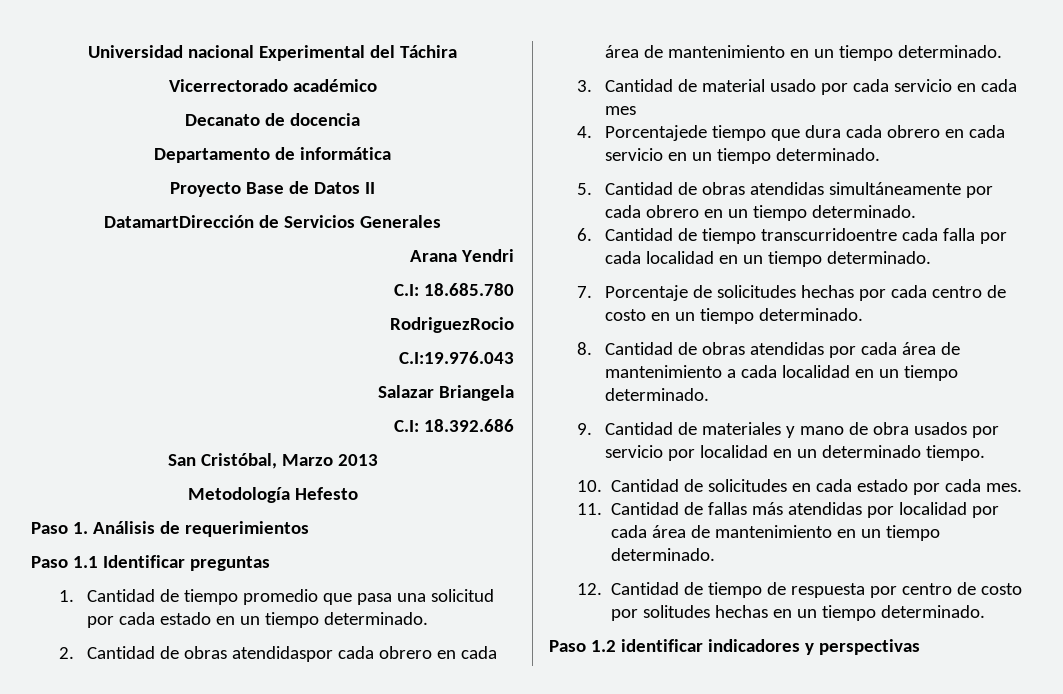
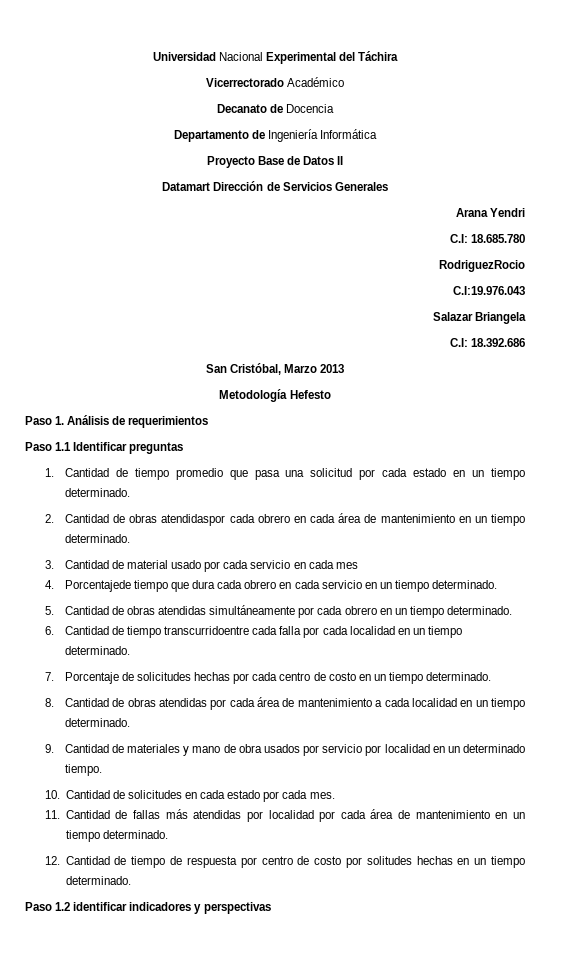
- Universidad nacional Experimental del Táchira
+ Universidad Nacional Experimental del Táchira
- Vicerrectorado académico
+ Vicerrectorado Académico
- Decanato de docencia
+ Decanato de Docencia
- Departamento de informática
+ Departamento de Ingeniería Informática
- DatamartDirección de Servicios Generales
+ Datamart Dirección de Servicios Generales

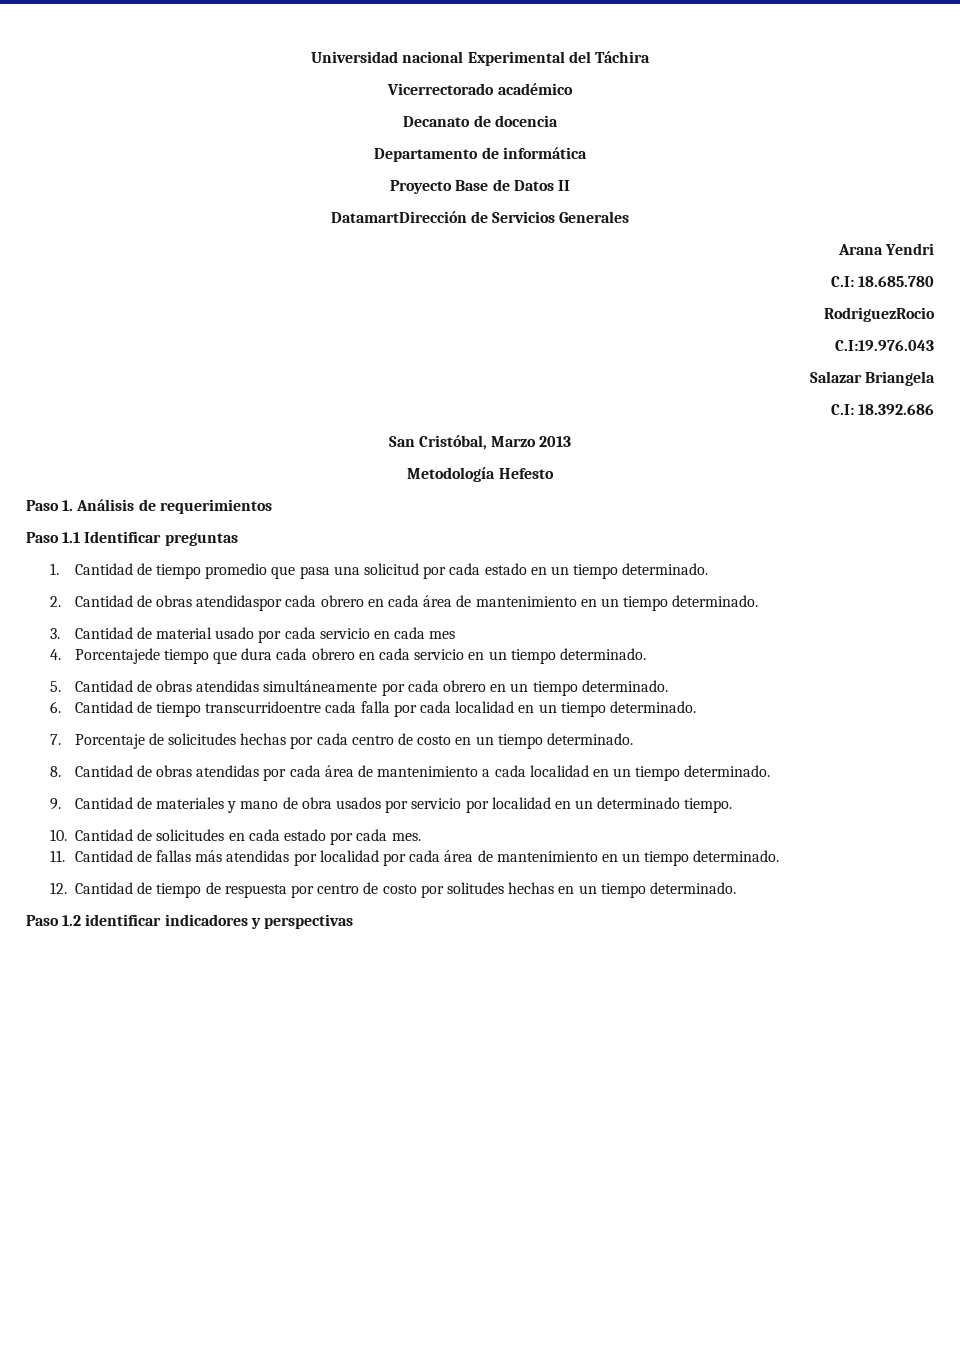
- Universidad Nacional Experimental del Táchira
+ Universidad nacional Experimental del Táchira
- Vicerrectorado Académico
+ Vicerrectorado académico
- Decanato de Docencia
+ Decanato de docencia
- Departamento de Ingeniería Informática
+ Departamento de informática
- Datamart Dirección de Servicios Generales
+ DatamartDirección de Servicios Generales

